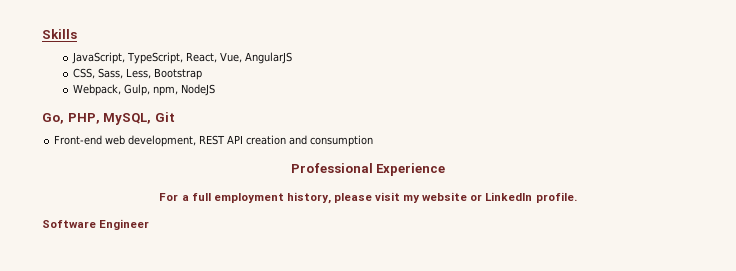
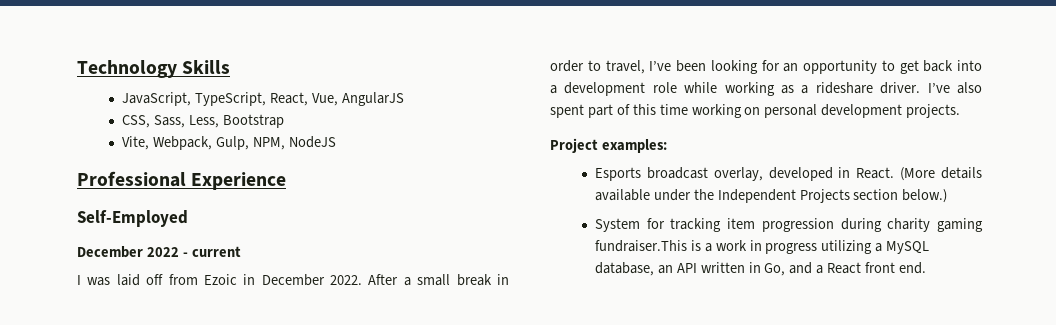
- Skills
+ Technology Skills
- Webpack, Gulp, npm, NodeJS
+ Vite, Webpack, Gulp, NPM, NodeJS
- Go, PHP, MySQL, Git
- Front-end web development, REST API creation and consumption
  Professional Experience
- For a full employment history, please visit my website or LinkedIn profile.
- Software Engineer
+ Self-Employed
+ December 2022 - current
+ I was laid off from Ezoic in December 2022. After a small break in order to travel, I’ve been looking for an opportunity to get back into a development role while working as a rideshare driver. I’ve also spent part of this time working on personal development projects.
+ Project examples:
+ Esports broadcast overlay, developed in React. (More details available under the Independent Projects section below.)
+ System for tracking item progression during charity gaming fundraiser.This is a work in progress utilizing a MySQL database, an API written in Go, and a React front end.

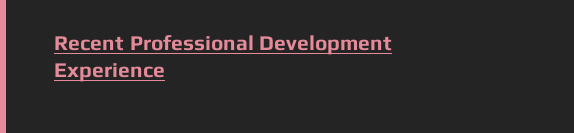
- Technology Skills
- JavaScript, TypeScript, React, Vue, AngularJS
- CSS, Sass, Less, Bootstrap
- Vite, Webpack, Gulp, NPM, NodeJS
- Professional Experience
- Self-Employed
- December 2022 - current
- I was laid off from Ezoic in December 2022. After a small break in order to travel, I’ve been looking for an opportunity to get back into a development role while working as a rideshare driver. I’ve also spent part of this time working on personal development projects.
- Project examples:
- Esports broadcast overlay, developed in React. (More details available under the Independent Projects section below.)
- System for tracking item progression during charity gaming fundraiser.This is a work in progress utilizing a MySQL database, an API written in Go, and a React front end.
+ Recent Professional Development Experience

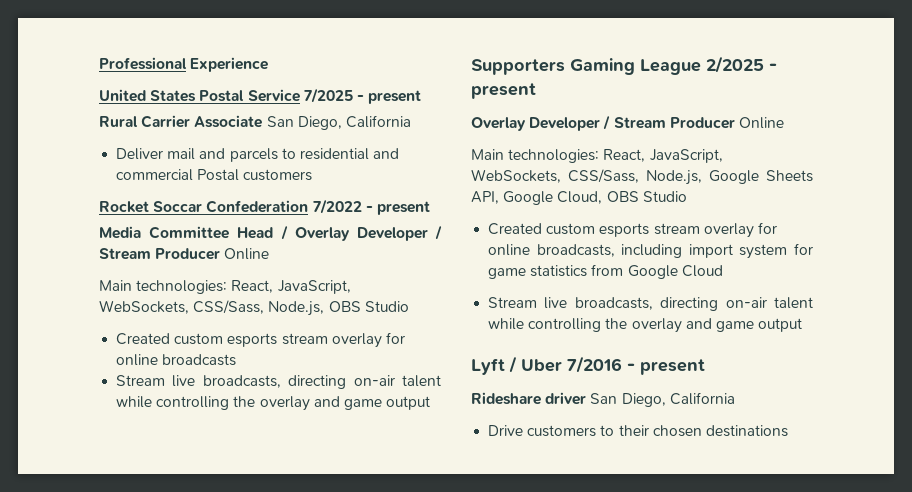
- Recent Professional Development Experience
+ Professional Experience
+ United States Postal Service 7/2025 - present
+ Rural Carrier Associate San Diego, California
+ Deliver mail and parcels to residential and commercial Postal customers
+ Rocket Soccar Confederation 7/2022 - present
+ Media Committee Head / Overlay Developer / Stream Producer Online
+ Main technologies: React, JavaScript, WebSockets, CSS/Sass, Node.js, OBS Studio
+ Created custom esports stream overlay for online broadcasts
+ Stream live broadcasts, directing on-air talent while controlling the overlay and game output
+ Supporters Gaming League 2/2025 - present
+ Overlay Developer / Stream Producer Online
+ Main technologies: React, JavaScript, WebSockets, CSS/Sass, Node.js, Google Sheets API, Google Cloud, OBS Studio
+ Created custom esports stream overlay for online broadcasts, including import system for game statistics from Google Cloud
+ Stream live broadcasts, directing on-air talent while controlling the overlay and game output
+ Lyft / Uber 7/2016 - present
+ Rideshare driver San Diego, California
+ Drive customers to their chosen destinations

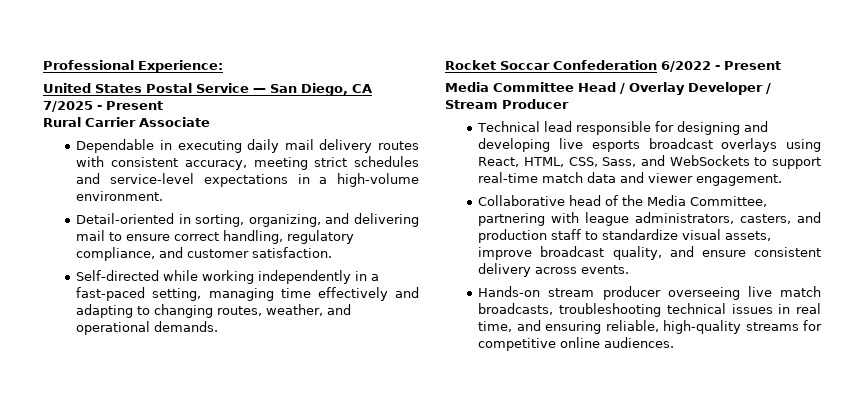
- Professional Experience
+ Professional Experience:
- United States Postal Service 7/2025 - present
+ United States Postal Service — San Diego, CA 7/2025 - Present
- Rural Carrier Associate San Diego, California
- Deliver mail and parcels to residential and commercial Postal customers
+ Rural Carrier Associate
+ Dependable in executing daily mail delivery routes with consistent accuracy, meeting strict schedules and service-level expectations in a high-volume environment.
+ Detail-oriented in sorting, organizing, and delivering mail to ensure correct handling, regulatory compliance, and customer satisfaction.
+ Self-directed while working independently in a fast-paced setting, managing time effectively and adapting to changing routes, weather, and operational demands.
- Rocket Soccar Confederation 7/2022 - present
+ Rocket Soccar Confederation 6/2022 - Present
- Media Committee Head / Overlay Developer / Stream Producer Online
- Main technologies: React, JavaScript, WebSockets, CSS/Sass, Node.js, OBS Studio
- Created custom esports stream overlay for online broadcasts
- Stream live broadcasts, directing on-air talent while controlling the overlay and game output
- Supporters Gaming League 2/2025 - present
- Overlay Developer / Stream Producer Online
- Main technologies: React, JavaScript, WebSockets, CSS/Sass, Node.js, Google Sheets API, Google Cloud, OBS Studio
- Created custom esports stream overlay for online broadcasts, including import system for game statistics from Google Cloud
- Stream live broadcasts, directing on-air talent while controlling the overlay and game output
- Lyft / Uber 7/2016 - present
- Rideshare driver San Diego, California
- Drive customers to their chosen destinations
+ Media Committee Head / Overlay Developer / Stream Producer
+ Technical lead responsible for designing and developing live esports broadcast overlays using React, HTML, CSS, Sass, and WebSockets to support real-time match data and viewer engagement.
+ Collaborative head of the Media Committee, partnering with league administrators, casters, and production staff to standardize visual assets, improve broadcast quality, and ensure consistent delivery across events.
+ Hands-on stream producer overseeing live match broadcasts, troubleshooting technical issues in real time, and ensuring reliable, high-quality streams for competitive online audiences.

